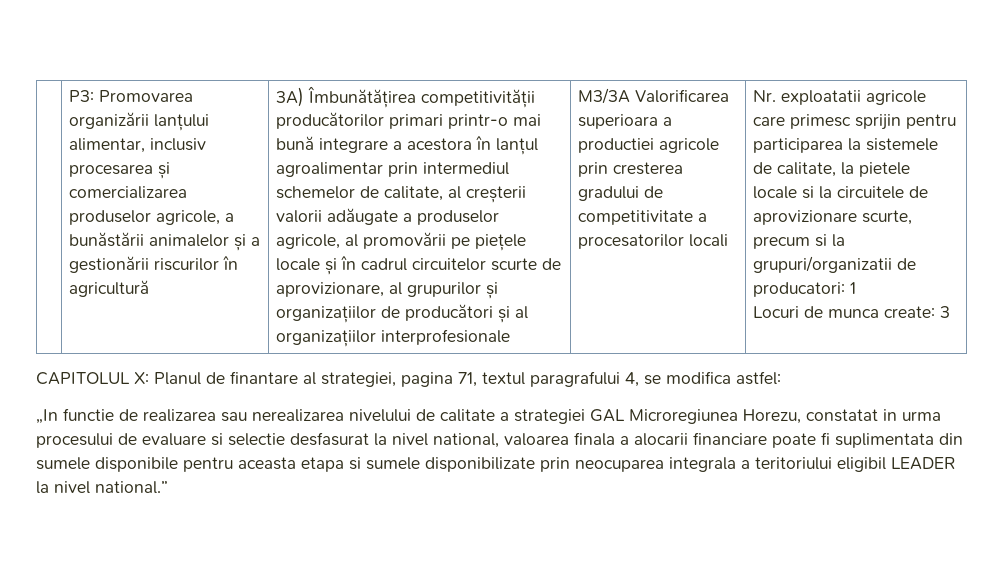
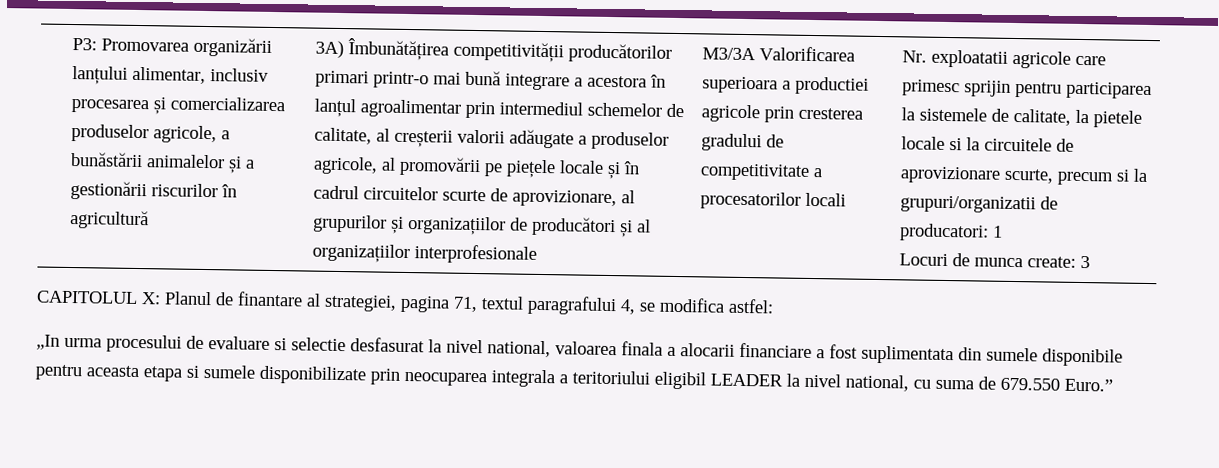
- „In functie de realizarea sau nerealizarea nivelului de calitate a strategiei GAL Microregiunea Horezu, constatat in urma procesului de evaluare si selectie desfasurat la nivel national, valoarea finala a alocarii financiare poate fi suplimentata din sumele disponibile pentru aceasta etapa si sumele disponibilizate prin neocuparea integrala a teritoriului eligibil LEADER la nivel national.”
+ „In urma procesului de evaluare si selectie desfasurat la nivel national, valoarea finala a alocarii financiare a fost suplimentata din sumele disponibile pentru aceasta etapa si sumele disponibilizate prin neocuparea integrala a teritoriului eligibil LEADER la nivel national, cu suma de 679.550 Euro.”

